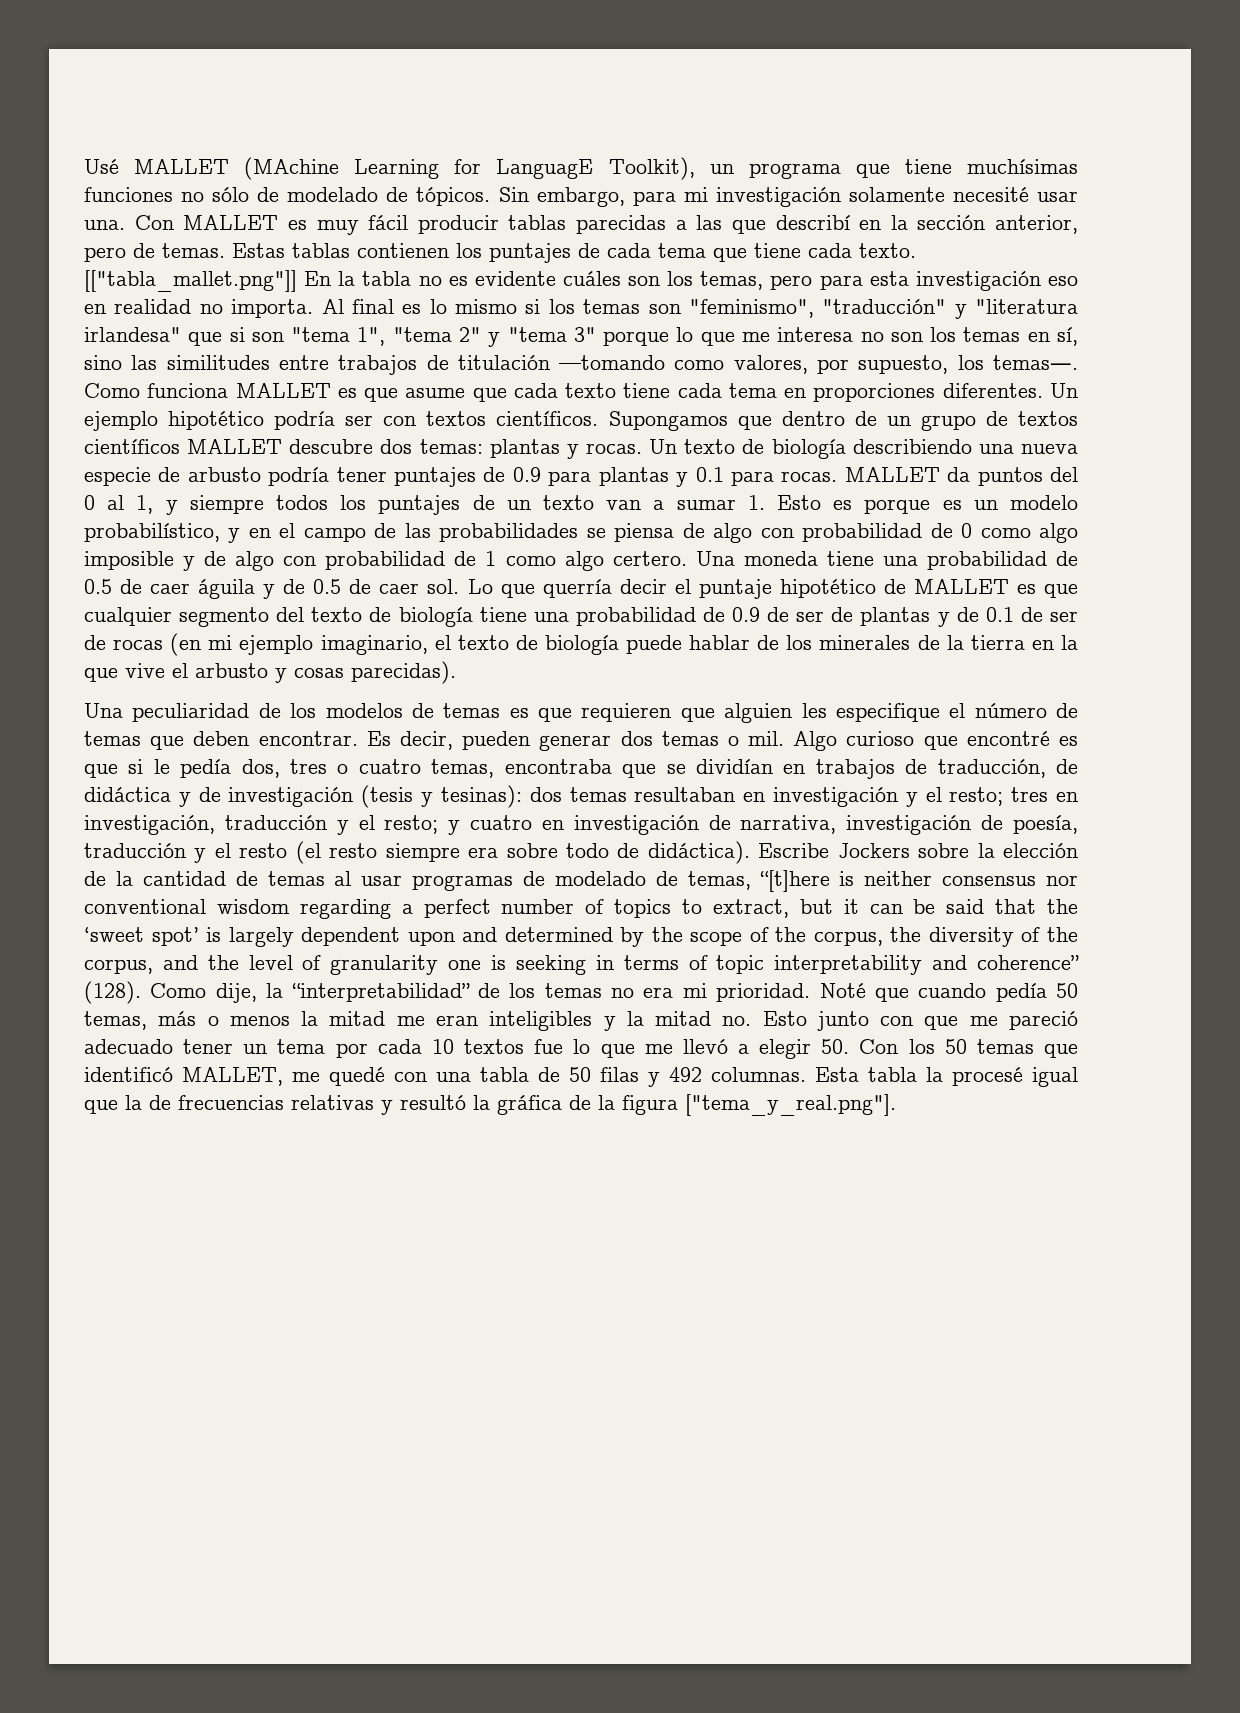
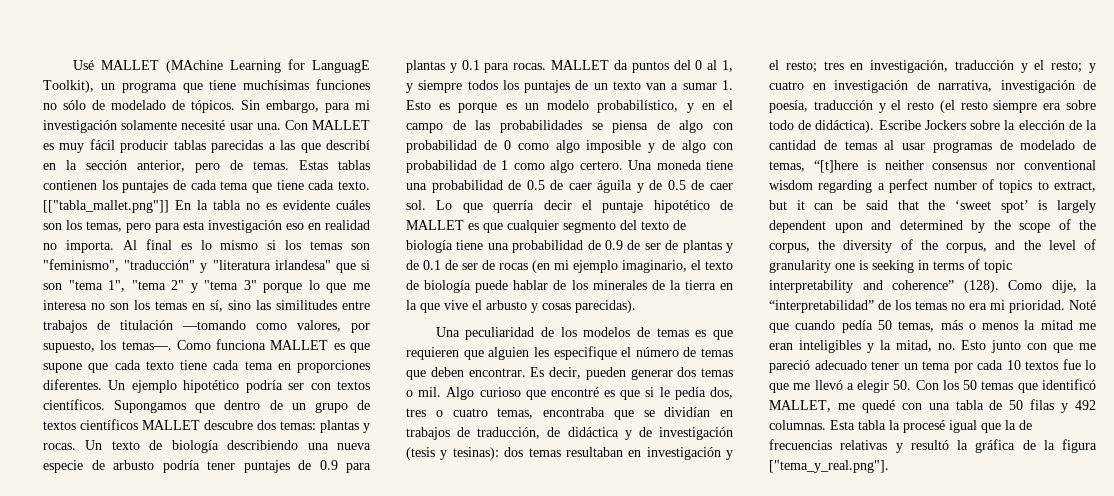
- Como funciona MALLET es que asume que cada texto tiene cada tema en proporciones diferentes.
+ Como funciona MALLET es que supone que cada texto tiene cada tema en proporciones diferentes.
- Noté que cuando pedía 50 temas, más o menos la mitad me eran inteligibles y la mitad no. Esto junto con que me pareció adecuado tener un tema por cada 10 textos fue lo que me llevó a elegir 50. Con los 50 temas que identificó MALLET, me quedé con una tabla de 50 filas y 492 columnas.
+ Noté que cuando pedía 50 temas, más o menos la mitad me eran inteligibles y la mitad, no. Esto junto con que me pareció adecuado tener un tema por cada 10 textos fue lo que me llevó a elegir 50. Con los 50 temas que identificó MALLET, me quedé con una tabla de 50 filas y 492 columnas.

